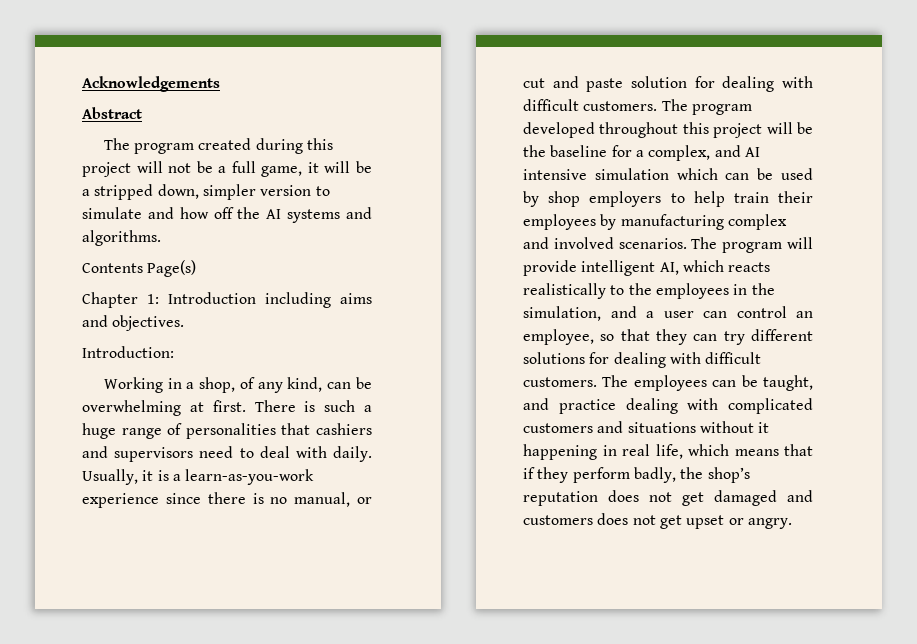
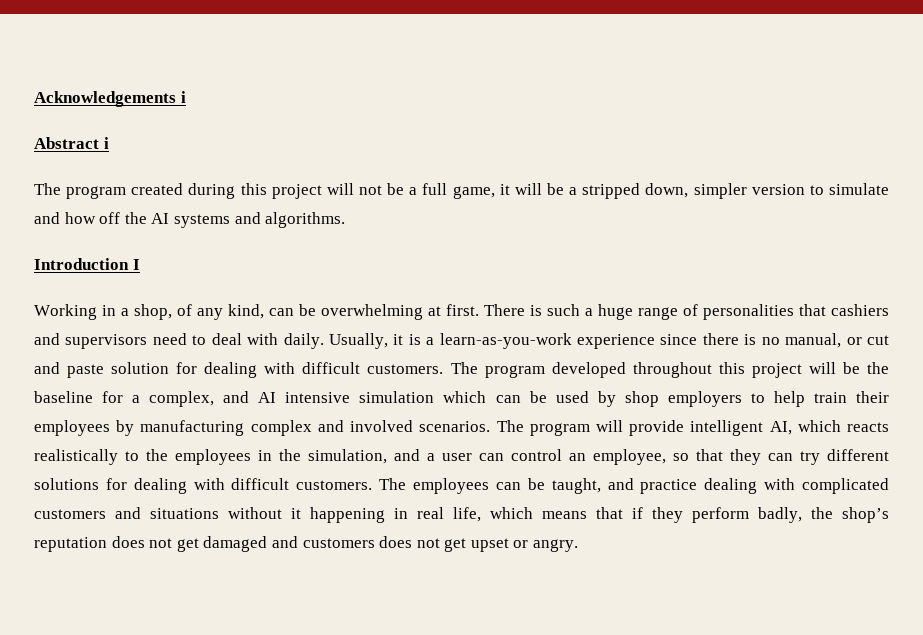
- Acknowledgements
+ Acknowledgements i
- Abstract
+ Abstract i
- Contents Page(s)
- Chapter 1: Introduction including aims and objectives.
- Introduction:
+ Introduction I

